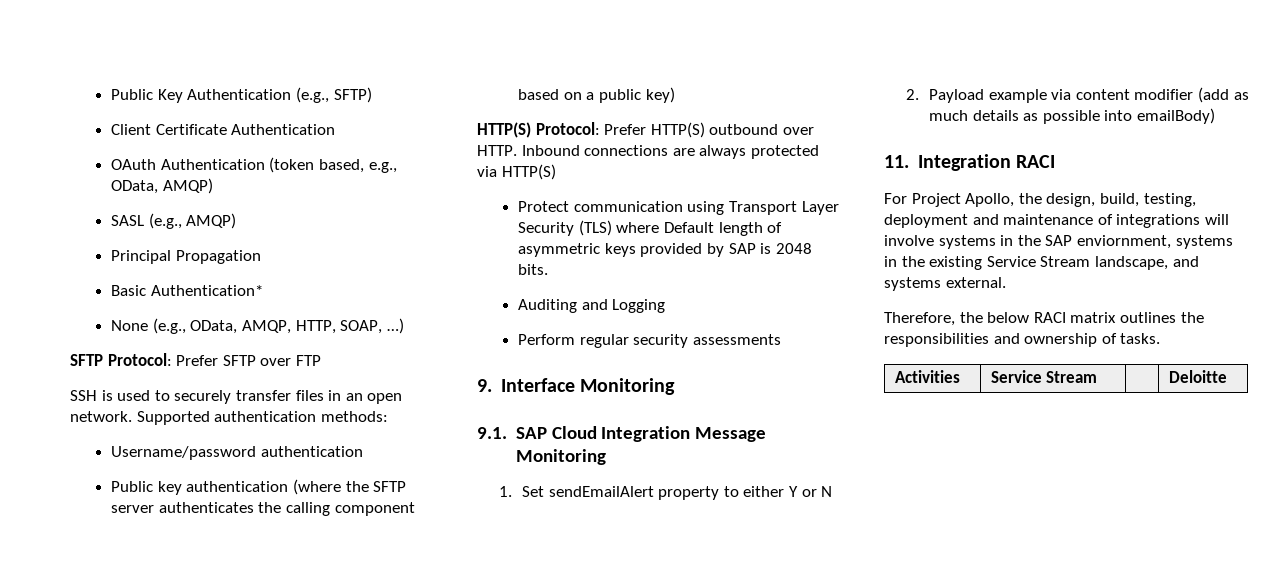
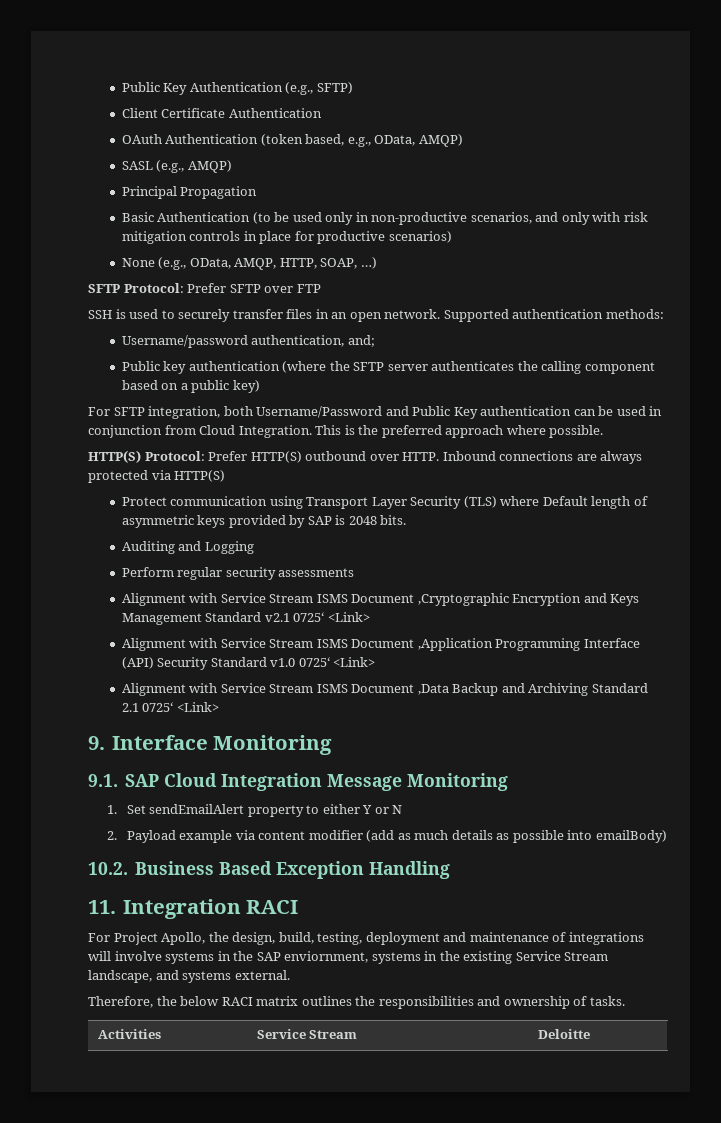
- Basic Authentication*
+ Basic Authentication (to be used only in non-productive scenarios, and only with risk mitigation controls in place for productive scenarios)
- Username/password authentication
+ Username/password authentication, and;
+ For SFTP integration, both Username/Password and Public Key authentication can be used in conjunction from Cloud Integration. This is the preferred approach where possible.
+ Alignment with Service Stream ISMS Document ‚Cryptographic Encryption and Keys Management Standard v2.1 0725‘ <Link>
+ Alignment with Service Stream ISMS Document ‚Application Programming Interface (API) Security Standard v1.0 0725‘ <Link>
+ Alignment with Service Stream ISMS Document ‚Data Backup and Archiving Standard 2.1 0725‘ <Link>
+ 10.2. Business Based Exception Handling

